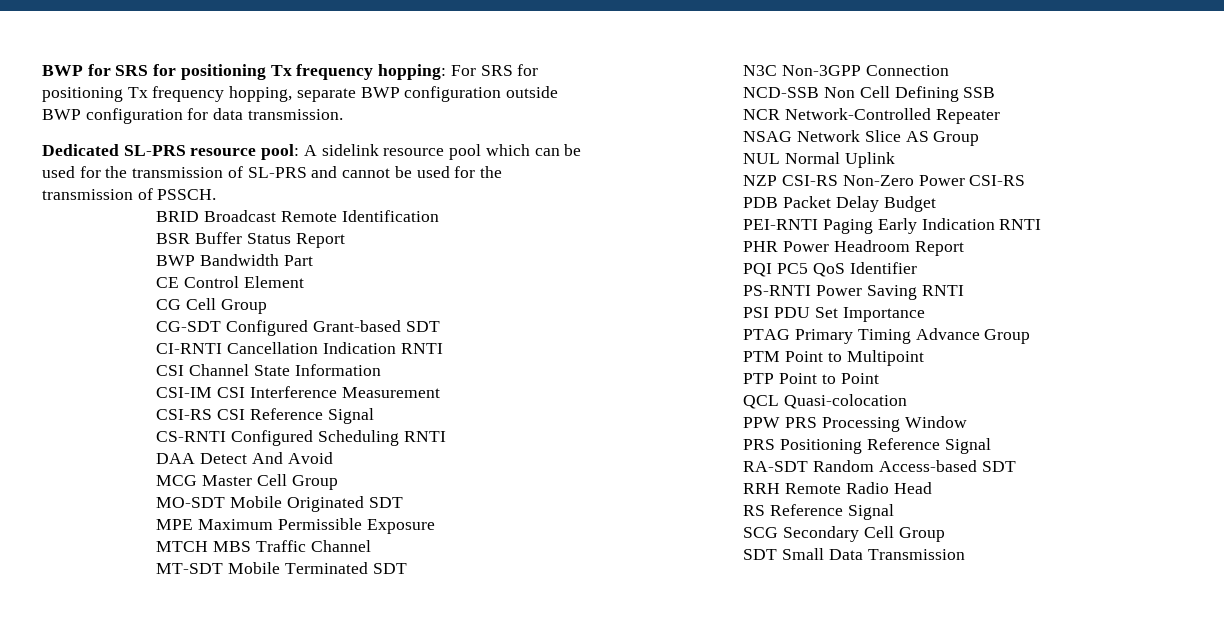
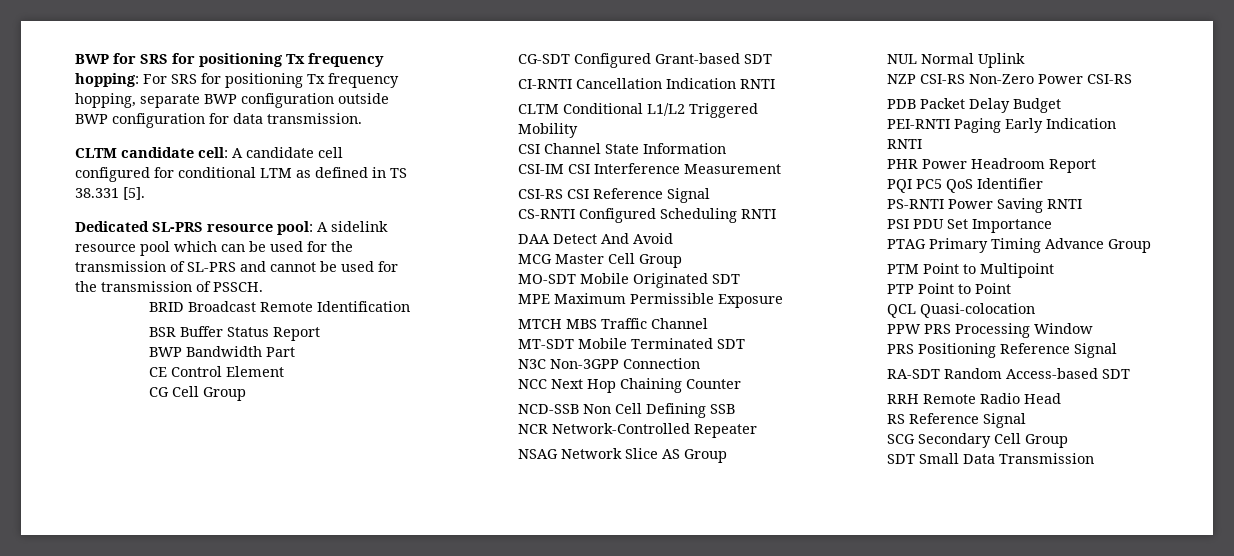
+ CLTM candidate cell: A candidate cell configured for conditional LTM as defined in TS 38.331 [5].
+ CLTM Conditional L1/L2 Triggered Mobility
+ NCC Next Hop Chaining Counter

